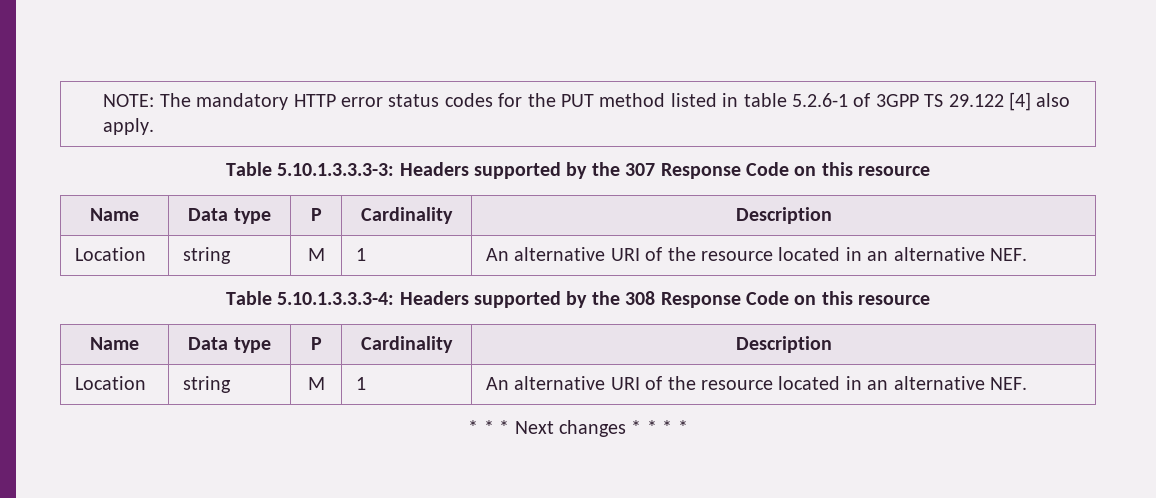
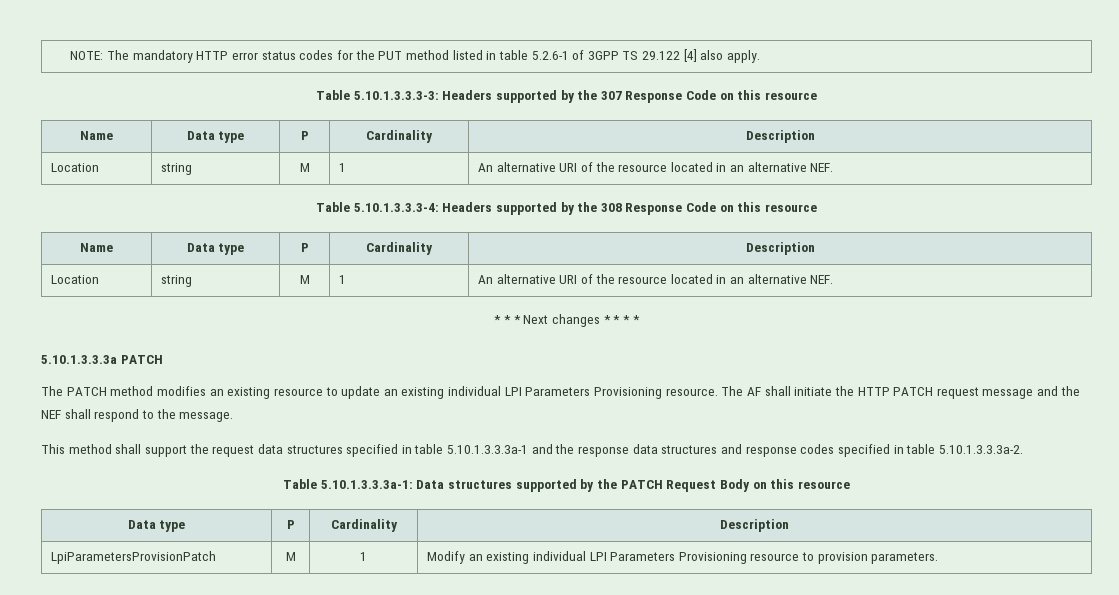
+ 5.10.1.3.3.3a PATCH
+ The PATCH method modifies an existing resource to update an existing individual LPI Parameters Provisioning resource. The AF shall initiate the HTTP PATCH request message and the NEF shall respond to the message.
+ This method shall support the request data structures specified in table 5.10.1.3.3.3a-1 and the response data structures and response codes specified in table 5.10.1.3.3.3a-2.
+ Table 5.10.1.3.3.3a-1: Data structures supported by the PATCH Request Body on this resource
+ Data type | P | Cardinality | Description
+ LpiParametersProvisionPatch | M | 1 | Modify an existing individual LPI Parameters Provisioning resource to provision parameters.

